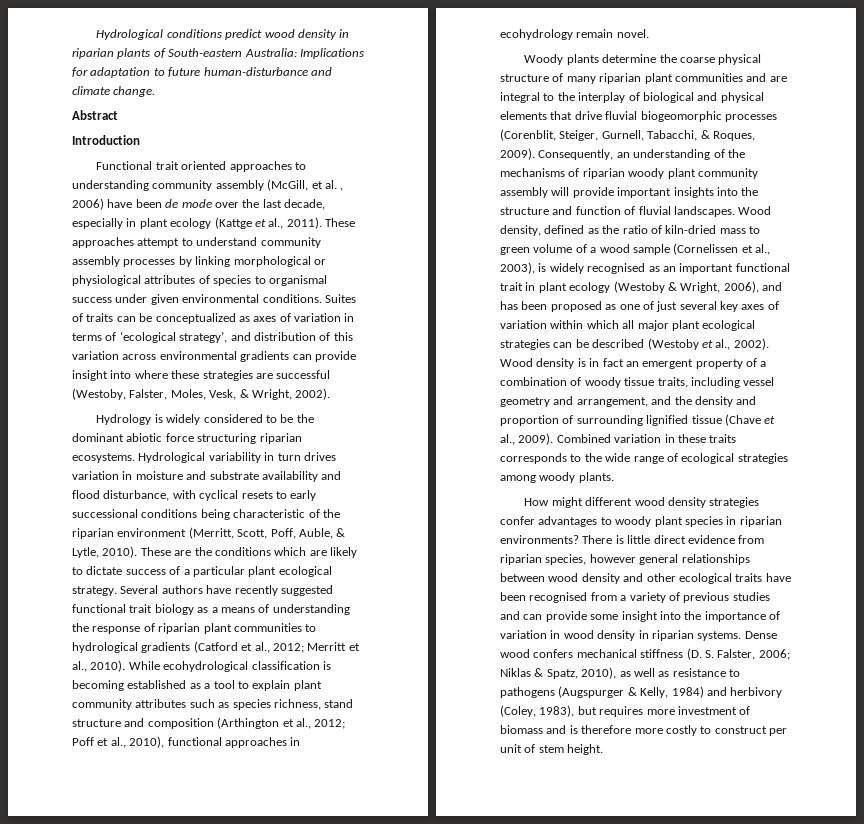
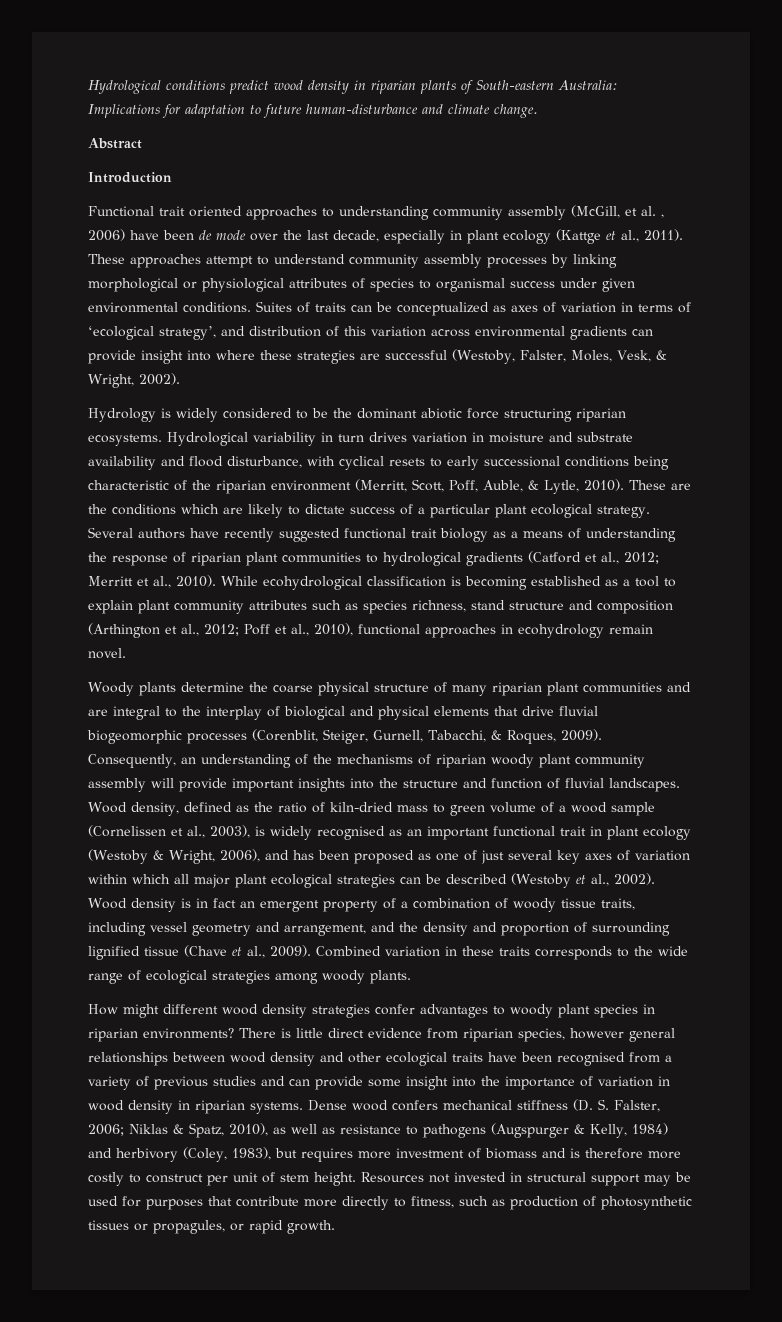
+ Resources not invested in structural support may be used for purposes that contribute more directly to fitness, such as production of photosynthetic tissues or propagules, or rapid growth.

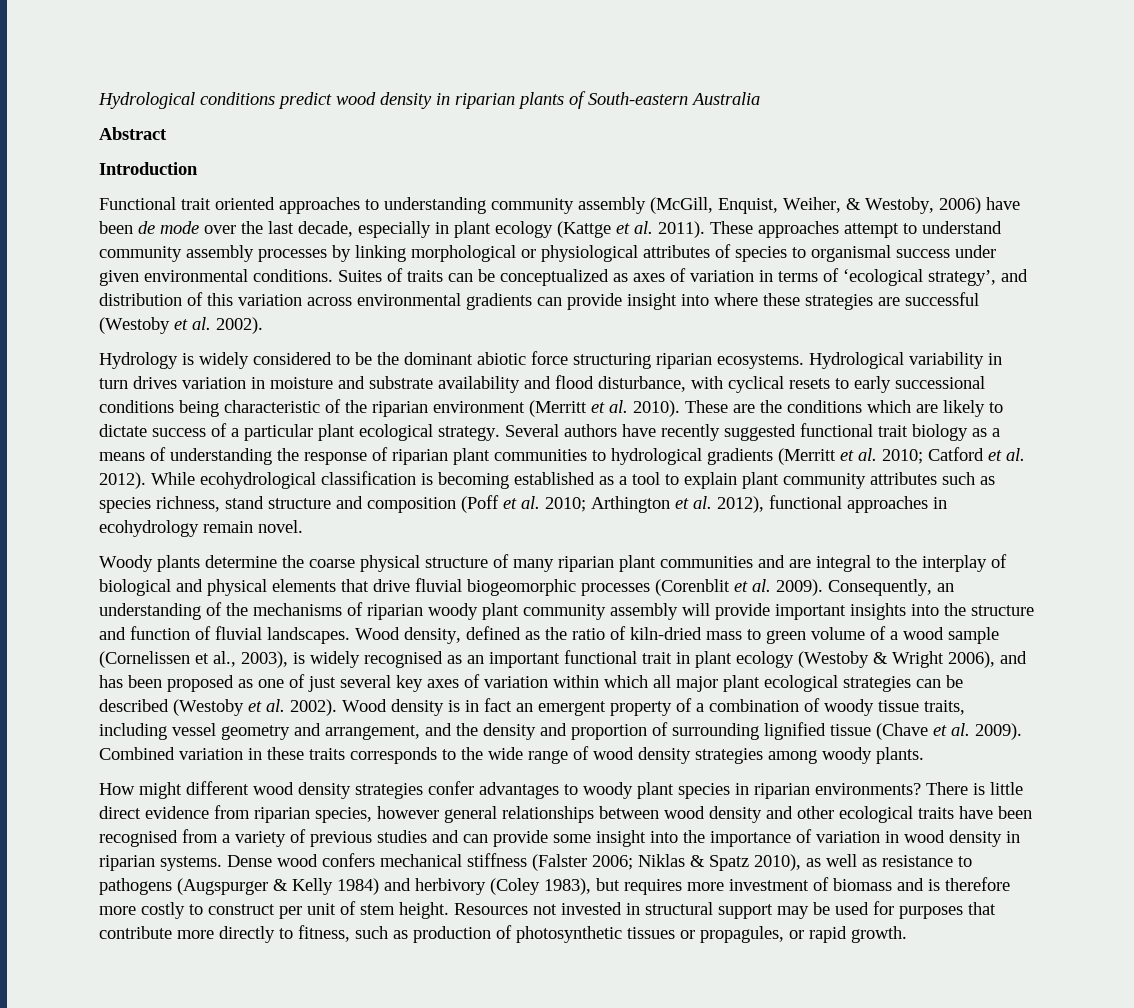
- Hydrological conditions predict wood density in riparian plants of South-eastern Australia: Implications for adaptation to future human-disturbance and climate change.
+ Hydrological conditions predict wood density in riparian plants of South-eastern Australia
- Functional trait oriented approaches to understanding community assembly (McGill, et al. , 2006) have been de mode over the last decade, especially in plant ecology (Kattge et al., 2011).
+ Functional trait oriented approaches to understanding community assembly (McGill, Enquist, Weiher, & Westoby, 2006) have been de mode over the last decade, especially in plant ecology (Kattge et al. 2011).
- Suites of traits can be conceptualized as axes of variation in terms of ‘ecological strategy’, and distribution of this variation across environmental gradients can provide insight into where these strategies are successful (Westoby, Falster, Moles, Vesk, & Wright, 2002).
+ Suites of traits can be conceptualized as axes of variation in terms of ‘ecological strategy’, and distribution of this variation across environmental gradients can provide insight into where these strategies are successful (Westoby et al. 2002).
- Hydrological variability in turn drives variation in moisture and substrate availability and flood disturbance, with cyclical resets to early successional conditions being characteristic of the riparian environment (Merritt, Scott, Poff, Auble, & Lytle, 2010).
+ Hydrological variability in turn drives variation in moisture and substrate availability and flood disturbance, with cyclical resets to early successional conditions being characteristic of the riparian environment (Merritt et al. 2010).
- Several authors have recently suggested functional trait biology as a means of understanding the response of riparian plant communities to hydrological gradients (Catford et al., 2012; Merritt et al., 2010).
+ Several authors have recently suggested functional trait biology as a means of understanding the response of riparian plant communities to hydrological gradients (Merritt et al. 2010; Catford et al. 2012).
- While ecohydrological classification is becoming established as a tool to explain plant community attributes such as species richness, stand structure and composition (Arthington et al., 2012; Poff et al., 2010), functional approaches in ecohydrology remain novel.
+ While ecohydrological classification is becoming established as a tool to explain plant community attributes such as species richness, stand structure and composition (Poff et al. 2010; Arthington et al. 2012), functional approaches in ecohydrology remain novel.
- Woody plants determine the coarse physical structure of many riparian plant communities and are integral to the interplay of biological and physical elements that drive fluvial biogeomorphic processes (Corenblit, Steiger, Gurnell, Tabacchi, & Roques, 2009).
+ Woody plants determine the coarse physical structure of many riparian plant communities and are integral to the interplay of biological and physical elements that drive fluvial biogeomorphic processes (Corenblit et al. 2009).
- Wood density, defined as the ratio of kiln-dried mass to green volume of a wood sample (Cornelissen et al., 2003), is widely recognised as an important functional trait in plant ecology (Westoby & Wright, 2006), and has been proposed as one of just several key axes of variation within which all major plant ecological strategies can be described (Westoby et al., 2002).
+ Wood density, defined as the ratio of kiln-dried mass to green volume of a wood sample (Cornelissen et al., 2003), is widely recognised as an important functional trait in plant ecology (Westoby & Wright 2006), and has been proposed as one of just several key axes of variation within which all major plant ecological strategies can be described (Westoby et al. 2002).
- Wood density is in fact an emergent property of a combination of woody tissue traits, including vessel geometry and arrangement, and the density and proportion of surrounding lignified tissue (Chave et al., 2009).
+ Wood density is in fact an emergent property of a combination of woody tissue traits, including vessel geometry and arrangement, and the density and proportion of surrounding lignified tissue (Chave et al. 2009).
- Combined variation in these traits corresponds to the wide range of ecological strategies among woody plants.
+ Combined variation in these traits corresponds to the wide range of wood density strategies among woody plants.
- Dense wood confers mechanical stiffness (D. S. Falster, 2006; Niklas & Spatz, 2010), as well as resistance to pathogens (Augspurger & Kelly, 1984) and herbivory (Coley, 1983), but requires more investment of biomass and is therefore more costly to construct per unit of stem height.
+ Dense wood confers mechanical stiffness (Falster 2006; Niklas & Spatz 2010), as well as resistance to pathogens (Augspurger & Kelly 1984) and herbivory (Coley 1983), but requires more investment of biomass and is therefore more costly to construct per unit of stem height.

